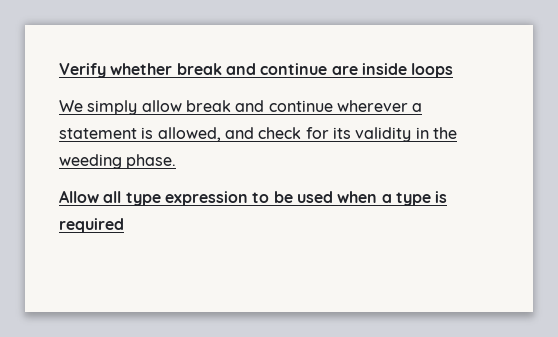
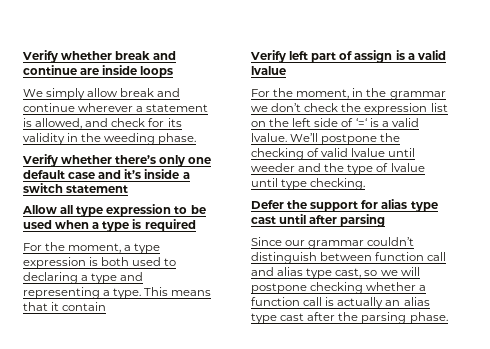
+ Verify whether there’s only one default case and it’s inside a switch statement
+ For the moment, a type expression is both used to declaring a type and representing a type. This means that it contain
+ Verify left part of assign is a valid lvalue
+ For the moment, in the grammar we don’t check the expression list on the left side of ‘=‘ is a valid lvalue. We’ll postpone the checking of valid lvalue until weeder and the type of lvalue until type checking.
+ Defer the support for alias type cast until after parsing
+ Since our grammar couldn’t distinguish between function call and alias type cast, so we will postpone checking whether a function call is actually an alias type cast after the parsing phase.

